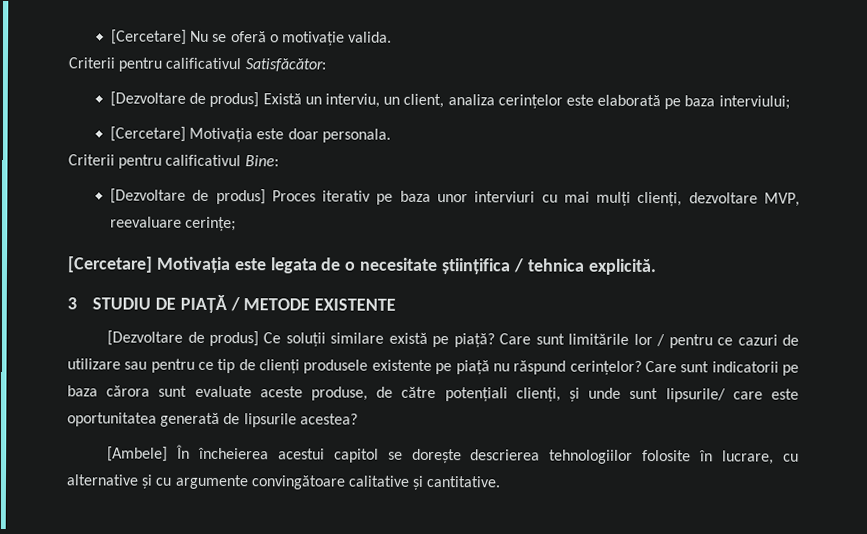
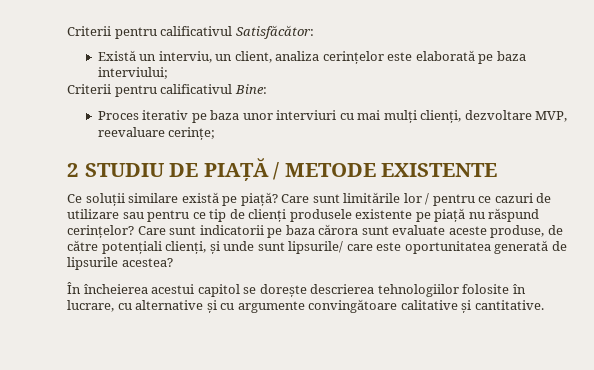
- [Cercetare] Nu se oferă o motivație valida.
- [Dezvoltare de produs] Există un interviu, un client, analiza cerințelor este elaborată pe baza interviului;
+ Există un interviu, un client, analiza cerințelor este elaborată pe baza interviului;
- [Cercetare] Motivația este doar personala.
- [Dezvoltare de produs] Proces iterativ pe baza unor interviuri cu mai mulți clienți, dezvoltare MVP, reevaluare cerințe;
+ Proces iterativ pe baza unor interviuri cu mai mulți clienți, dezvoltare MVP, reevaluare cerințe;
- [Cercetare] Motivația este legata de o necesitate științifica / tehnica explicită.
- 3 STUDIU DE PIAȚĂ / METODE EXISTENTE
+ 2 STUDIU DE PIAȚĂ / METODE EXISTENTE
- [Dezvoltare de produs] Ce soluții similare există pe piață?
+ Ce soluții similare există pe piață?
- [Ambele] În încheierea acestui capitol se dorește descrierea tehnologiilor folosite în lucrare, cu alternative și cu argumente convingătoare calitative și cantitative.
+ În încheierea acestui capitol se dorește descrierea tehnologiilor folosite în lucrare, cu alternative și cu argumente convingătoare calitative și cantitative.

